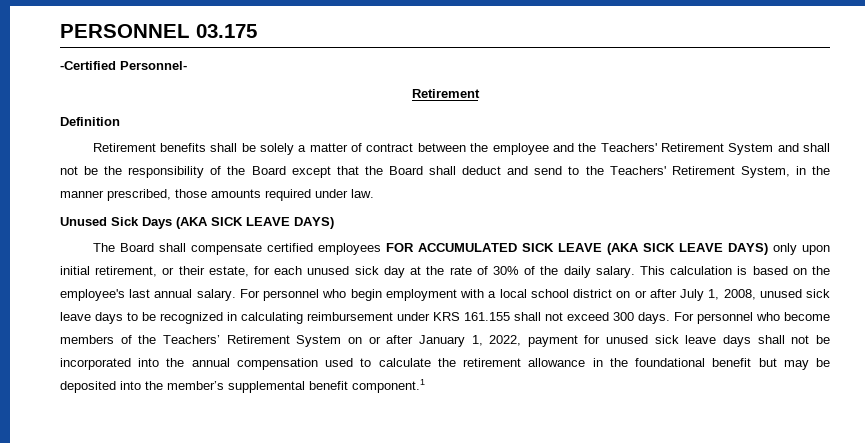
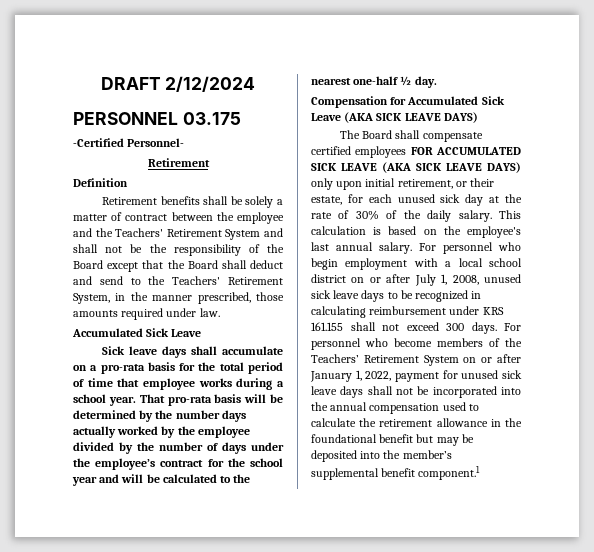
+ DRAFT 2/12/2024
  Retirement benefits shall be solely a matter of contract between the employee and the Teachers' Retirement System and shall not be the responsibility of the Board except that the Board shall deduct and send to the Teachers' Retirement System, in the manner prescribed, those amounts required under law.
- Unused Sick Days (AKA SICK LEAVE DAYS)
+ Accumulated Sick Leave
+ Sick leave days shall accumulate on a pro-rata basis for the total period of time that employee works during a school year. That pro-rata basis will be determined by the number days actually worked by the employee divided by the number of days under the employee’s contract for the school year and will be calculated to the nearest one-half ½ day.
+ Compensation for Accumulated Sick Leave (AKA SICK LEAVE DAYS)

